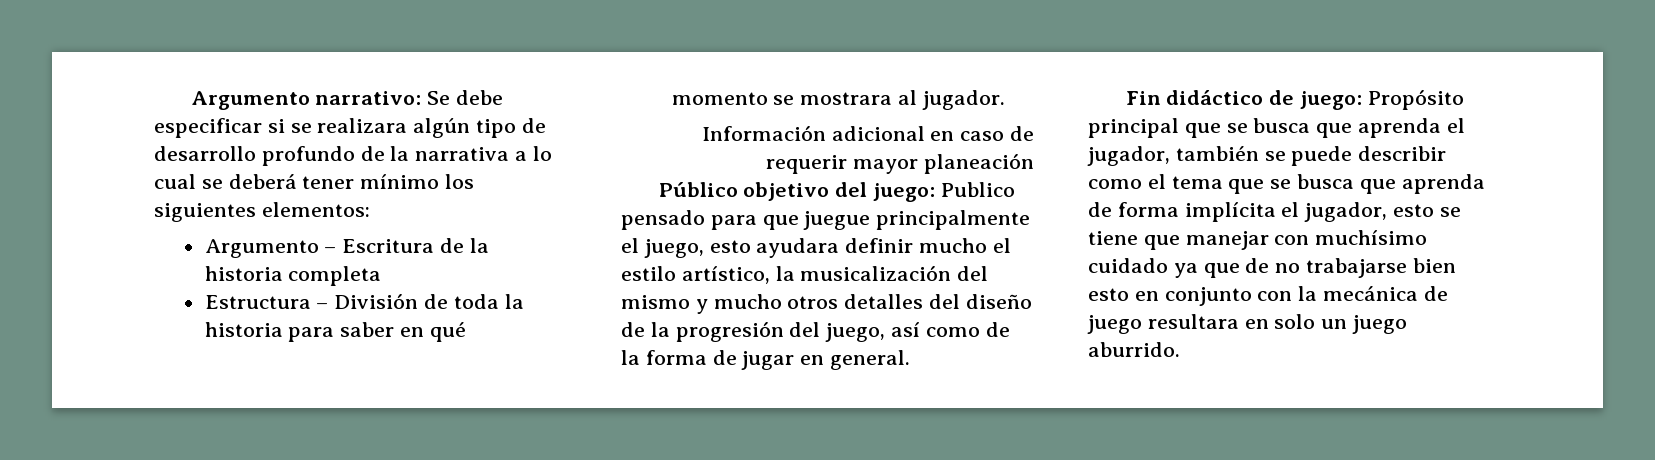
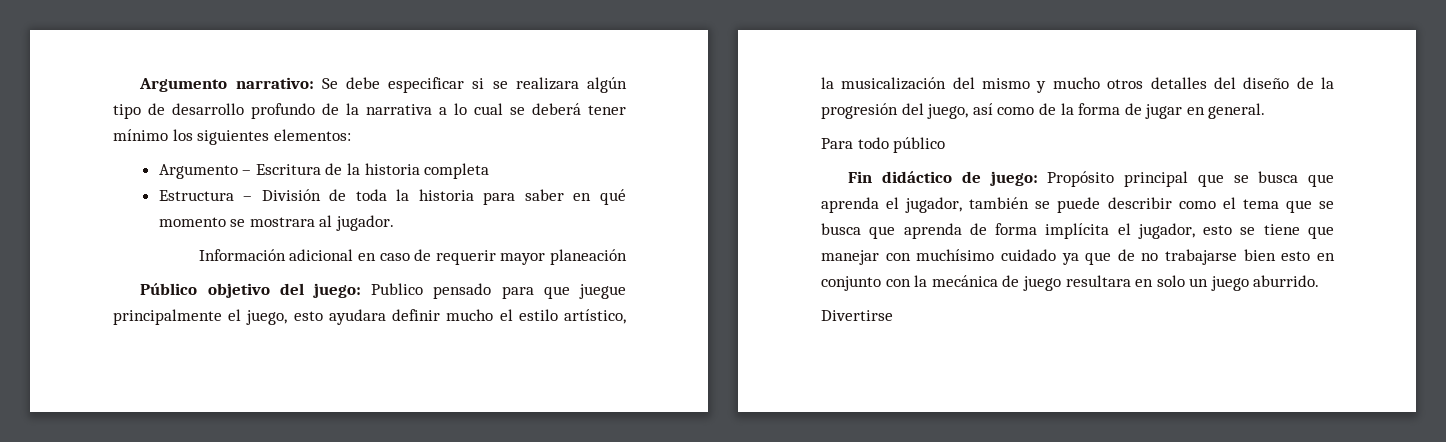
+ Para todo público
+ Divertirse

